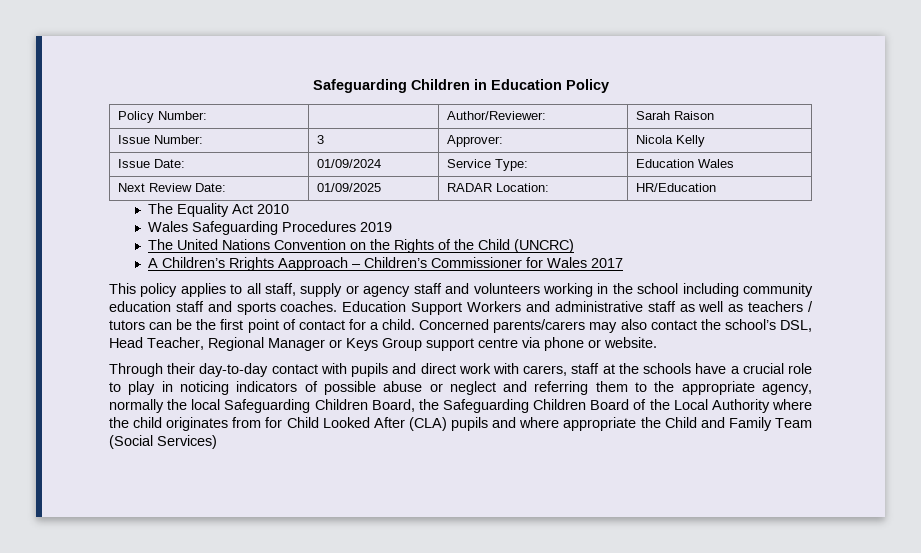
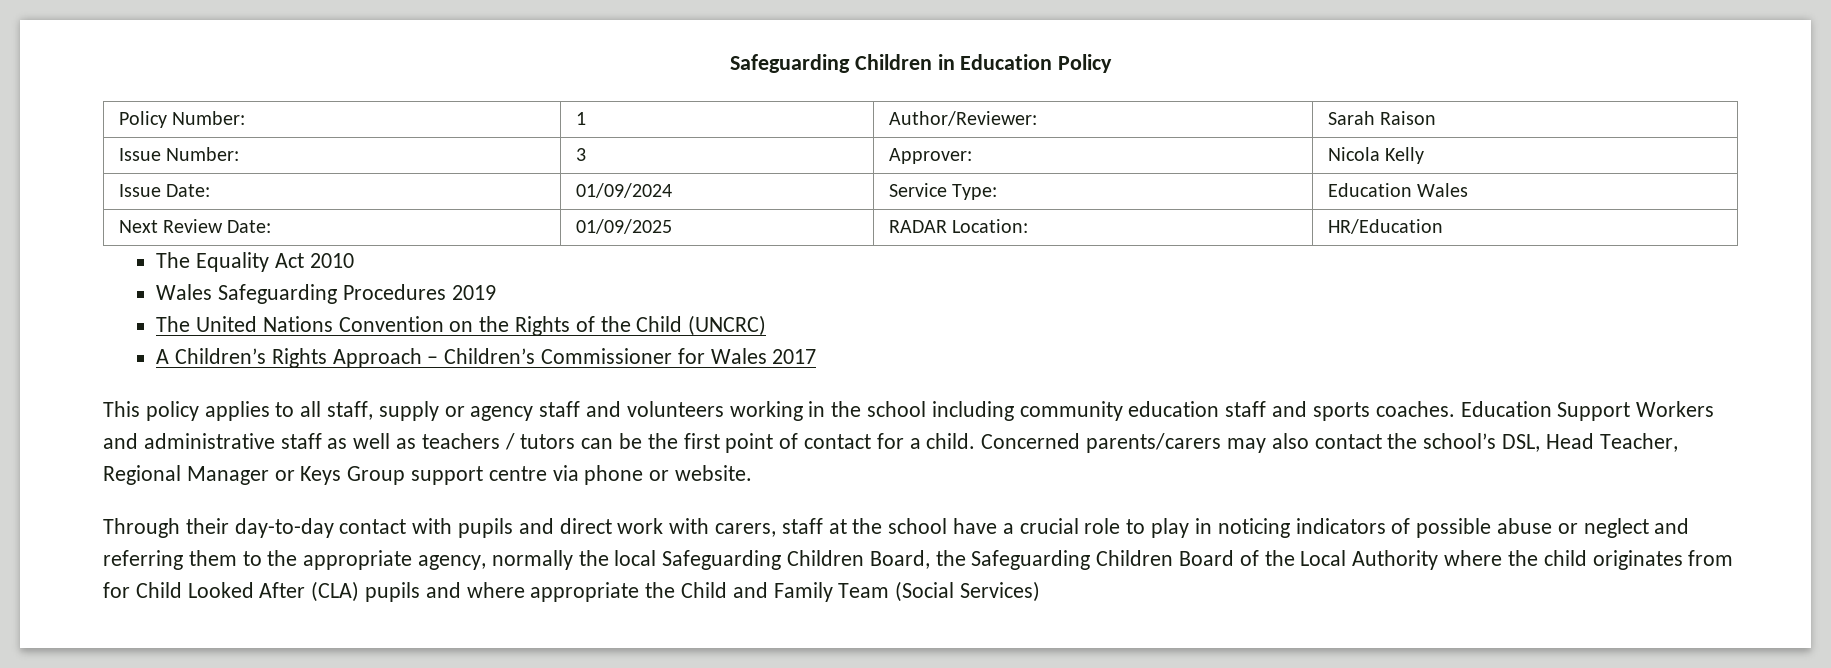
- Policy Number: | | Author/Reviewer: | Sarah Raison
+ Policy Number: | 1 | Author/Reviewer: | Sarah Raison
- A Children’s Rrights Aapproach – Children’s Commissioner for Wales 2017
+ A Children’s Rights Approach – Children’s Commissioner for Wales 2017
- Through their day-to-day contact with pupils and direct work with carers, staff at the schools have a crucial role to play in noticing indicators of possible abuse or neglect and referring them to the appropriate agency, normally the local Safeguarding Children Board, the Safeguarding Children Board of the Local Authority where the child originates from for Child Looked After (CLA) pupils and where appropriate the Child and Family Team (Social Services)
+ Through their day-to-day contact with pupils and direct work with carers, staff at the school have a crucial role to play in noticing indicators of possible abuse or neglect and referring them to the appropriate agency, normally the local Safeguarding Children Board, the Safeguarding Children Board of the Local Authority where the child originates from for Child Looked After (CLA) pupils and where appropriate the Child and Family Team (Social Services)

